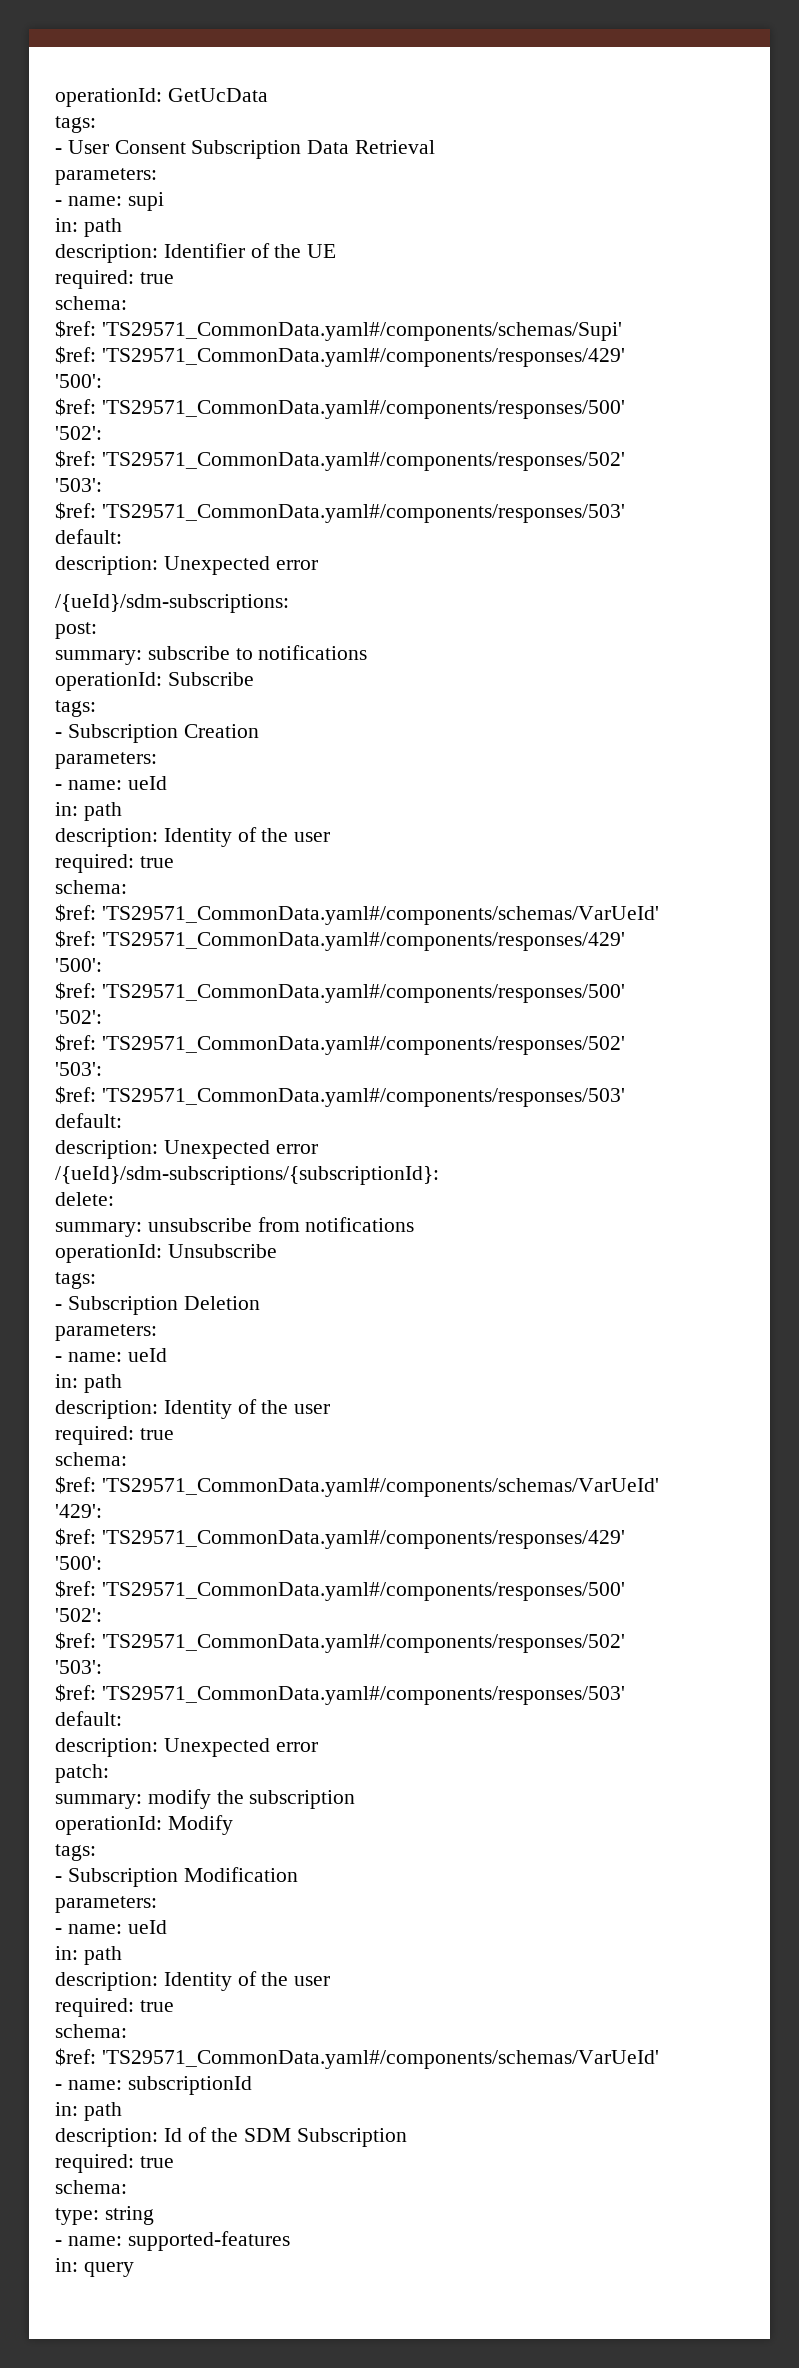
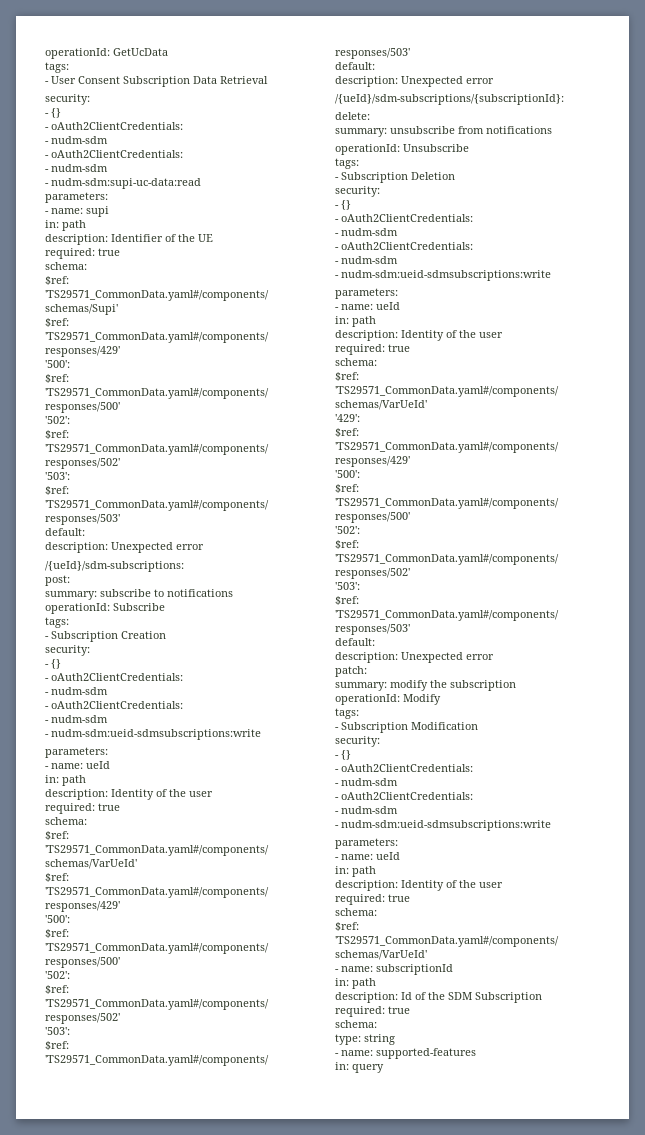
  - User Consent Subscription Data Retrieval
+ security:
+ - {}
+ - oAuth2ClientCredentials:
+ - nudm-sdm
+ - oAuth2ClientCredentials:
+ - nudm-sdm
+ - nudm-sdm:supi-uc-data:read
  - Subscription Creation
+ security:
+ - {}
+ - oAuth2ClientCredentials:
+ - nudm-sdm
+ - oAuth2ClientCredentials:
+ - nudm-sdm
+ - nudm-sdm:ueid-sdmsubscriptions:write
  - Subscription Deletion
+ security:
+ - {}
+ - oAuth2ClientCredentials:
+ - nudm-sdm
+ - oAuth2ClientCredentials:
+ - nudm-sdm
+ - nudm-sdm:ueid-sdmsubscriptions:write
  - Subscription Modification
+ security:
+ - {}
+ - oAuth2ClientCredentials:
+ - nudm-sdm
+ - oAuth2ClientCredentials:
+ - nudm-sdm
+ - nudm-sdm:ueid-sdmsubscriptions:write

